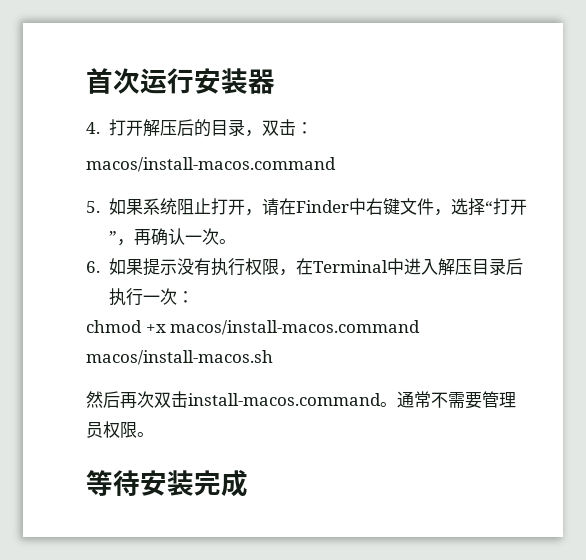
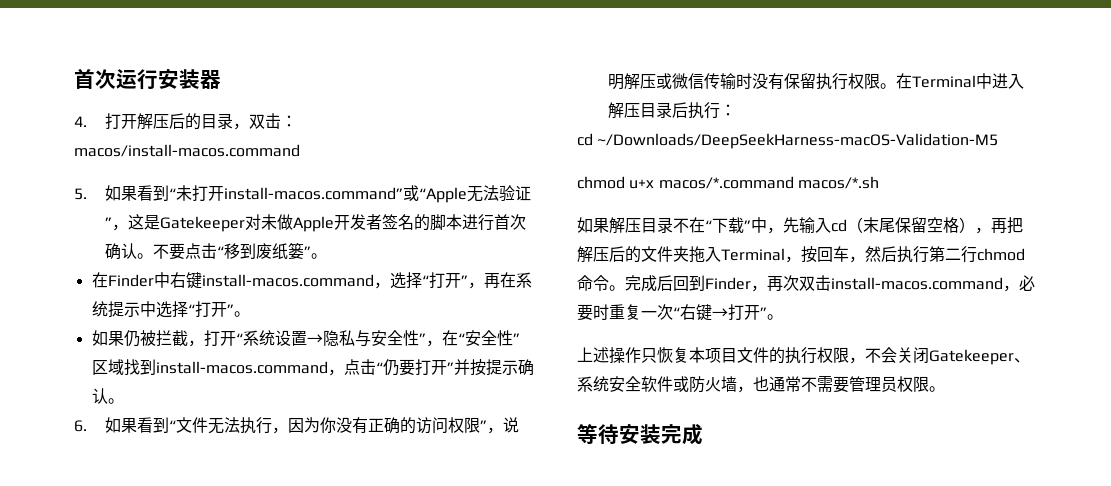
- 5.如果系统阻止打开，请在Finder中右键文件，选择“打开”，再确认一次。
- 6.如果提示没有执行权限，在Terminal中进入解压目录后执行一次：
- chmod +x macos/install-macos.command macos/install-macos.sh
- 然后再次双击install-macos.command。通常不需要管理员权限。
+ 5.如果看到“未打开install-macos.command”或“Apple无法验证”，这是Gatekeeper对未做Apple开发者签名的脚本进行首次确认。不要点击“移到废纸篓”。
+ 在Finder中右键install-macos.command，选择“打开”，再在系统提示中选择“打开”。
+ 如果仍被拦截，打开“系统设置→隐私与安全性”，在“安全性”区域找到install-macos.command，点击“仍要打开”并按提示确认。
+ 6.如果看到“文件无法执行，因为你没有正确的访问权限”，说明解压或微信传输时没有保留执行权限。在Terminal中进入解压目录后执行：
+ cd ~/Downloads/DeepSeekHarness-macOS-Validation-M5
+ chmod u+x macos/*.command macos/*.sh
+ 如果解压目录不在“下载”中，先输入cd（末尾保留空格），再把解压后的文件夹拖入Terminal，按回车，然后执行第二行chmod命令。完成后回到Finder，再次双击install-macos.command，必要时重复一次“右键→打开”。
+ 上述操作只恢复本项目文件的执行权限，不会关闭Gatekeeper、系统安全软件或防火墙，也通常不需要管理员权限。

